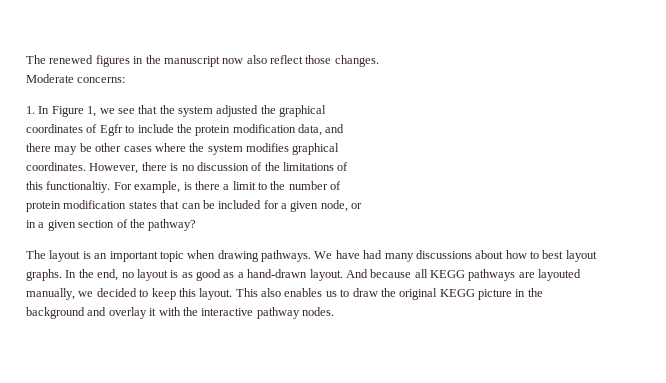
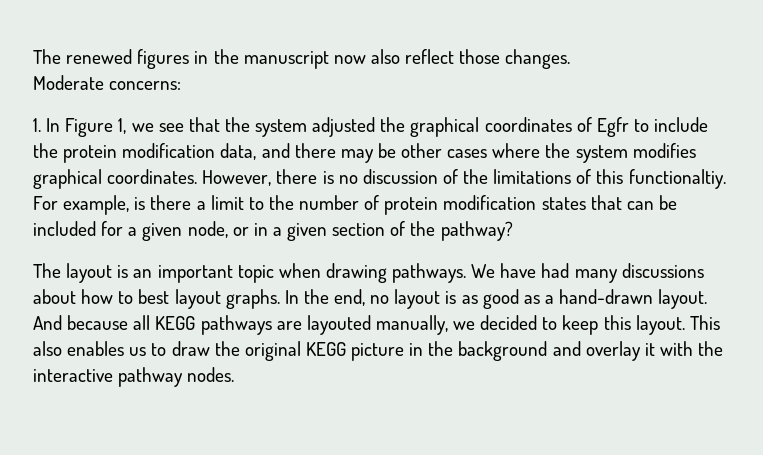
- 1. In Figure 1, we see that the system adjusted the graphical
- coordinates of Egfr to include the protein modification data, and
- there may be other cases where the system modifies graphical
- coordinates.
+ 1. In Figure 1, we see that the system adjusted the graphical coordinates of Egfr to include the protein modification data, and there may be other cases where the system modifies graphical coordinates.
- However, there is no discussion of the limitations of
- this functionaltiy.
+ However, there is no discussion of the limitations of this functionaltiy.
- For example, is there a limit to the number of
- protein modification states that can be included for a given node, or
- in a given section of the pathway?
+ For example, is there a limit to the number of protein modification states that can be included for a given node, or in a given section of the pathway?

